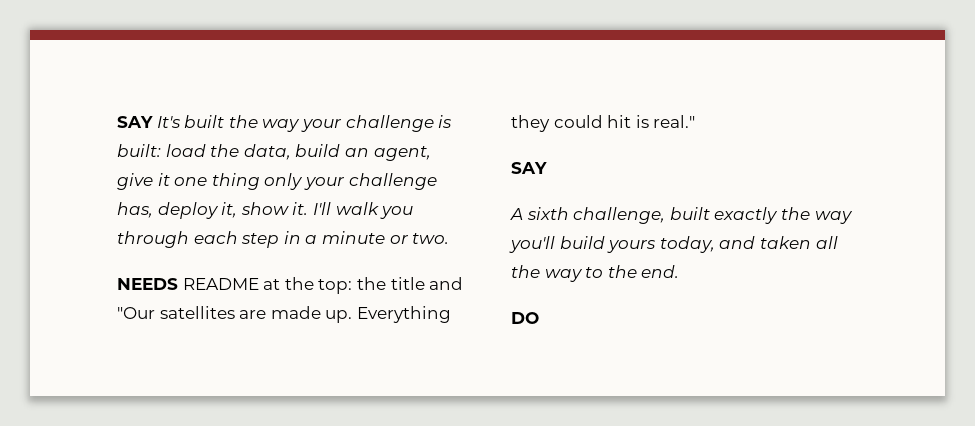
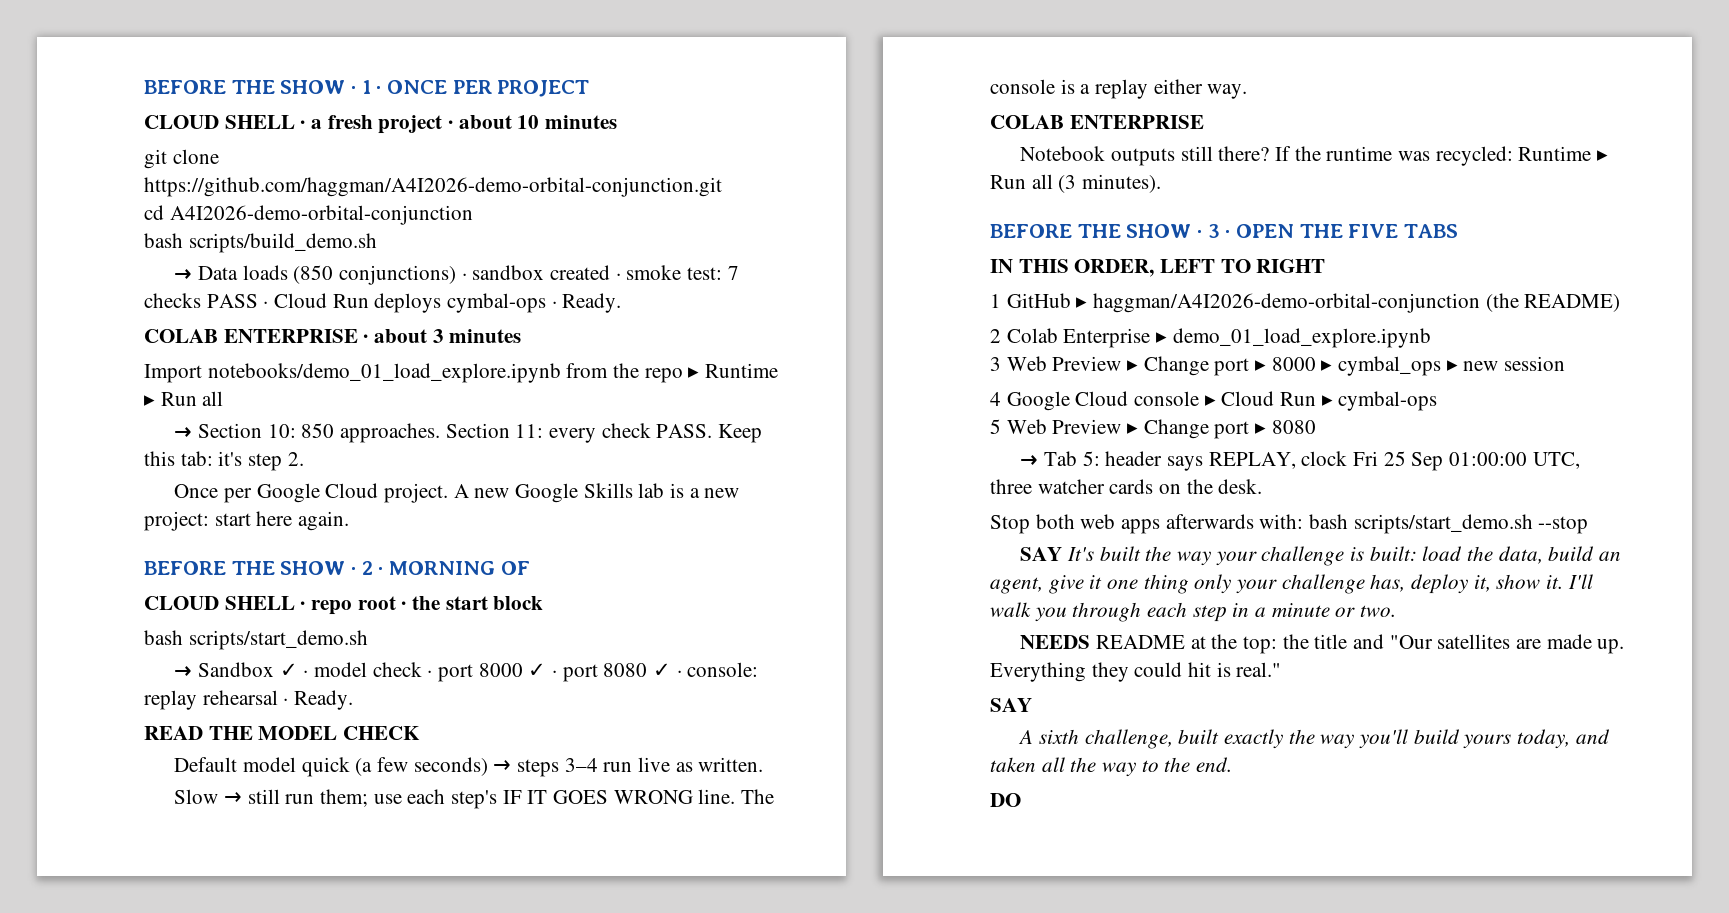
+ BEFORE THE SHOW · 1 · ONCE PER PROJECT
+ CLOUD SHELL · a fresh project · about 10 minutes
+ git clone https://github.com/haggman/A4I2026-demo-orbital-conjunction.git
+ cd A4I2026-demo-orbital-conjunction
+ bash scripts/build_demo.sh
+ → Data loads (850 conjunctions) · sandbox created · smoke test: 7 checks PASS · Cloud Run deploys cymbal-ops · Ready.
+ COLAB ENTERPRISE · about 3 minutes
+ Import notebooks/demo_01_load_explore.ipynb from the repo ▸ Runtime ▸ Run all
+ → Section 10: 850 approaches. Section 11: every check PASS. Keep this tab: it's step 2.
+ Once per Google Cloud project. A new Google Skills lab is a new project: start here again.
+ BEFORE THE SHOW · 2 · MORNING OF
+ CLOUD SHELL · repo root · the start block
+ bash scripts/start_demo.sh
+ → Sandbox ✓ · model check · port 8000 ✓ · port 8080 ✓ · console: replay rehearsal · Ready.
+ READ THE MODEL CHECK
+ Default model quick (a few seconds) → steps 3–4 run live as written.
+ Slow → still run them; use each step's IF IT GOES WRONG line. The console is a replay either way.
+ COLAB ENTERPRISE
+ Notebook outputs still there? If the runtime was recycled: Runtime ▸ Run all (3 minutes).
+ BEFORE THE SHOW · 3 · OPEN THE FIVE TABS
+ IN THIS ORDER, LEFT TO RIGHT
+ 1 GitHub ▸ haggman/A4I2026-demo-orbital-conjunction (the README)
+ 2 Colab Enterprise ▸ demo_01_load_explore.ipynb
+ 3 Web Preview ▸ Change port ▸ 8000 ▸ cymbal_ops ▸ new session
+ 4 Google Cloud console ▸ Cloud Run ▸ cymbal-ops
+ 5 Web Preview ▸ Change port ▸ 8080
+ → Tab 5: header says REPLAY, clock Fri 25 Sep 01:00:00 UTC, three watcher cards on the desk.
+ Stop both web apps afterwards with: bash scripts/start_demo.sh --stop

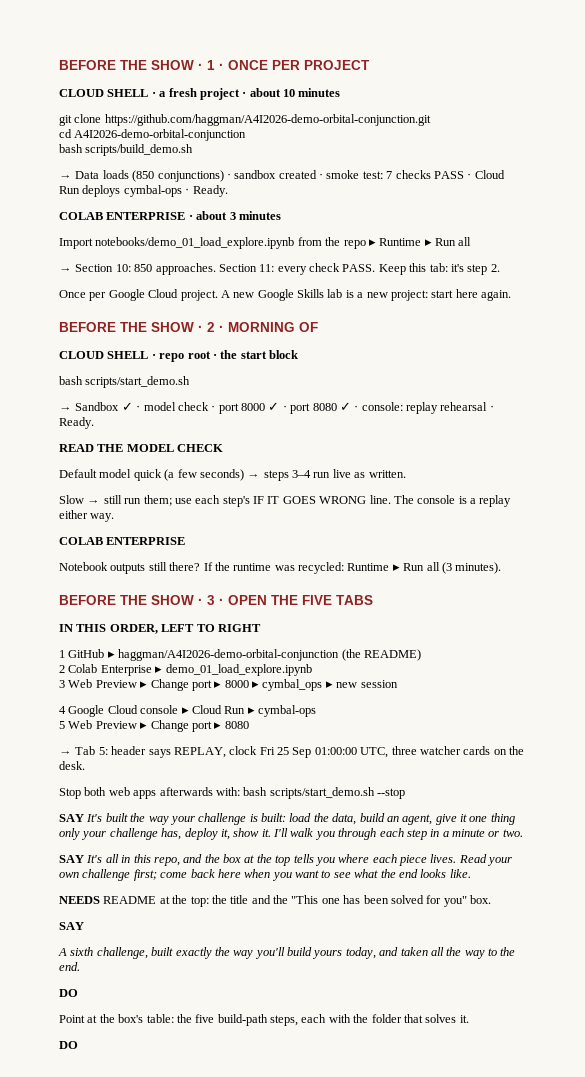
+ SAY It's all in this repo, and the box at the top tells you where each piece lives. Read your own challenge first; come back here when you want to see what the end looks like.
- NEEDS README at the top: the title and "Our satellites are made up. Everything they could hit is real."
+ NEEDS README at the top: the title and the "This one has been solved for you" box.
+ Point at the box's table: the five build-path steps, each with the folder that solves it.
+ DO

